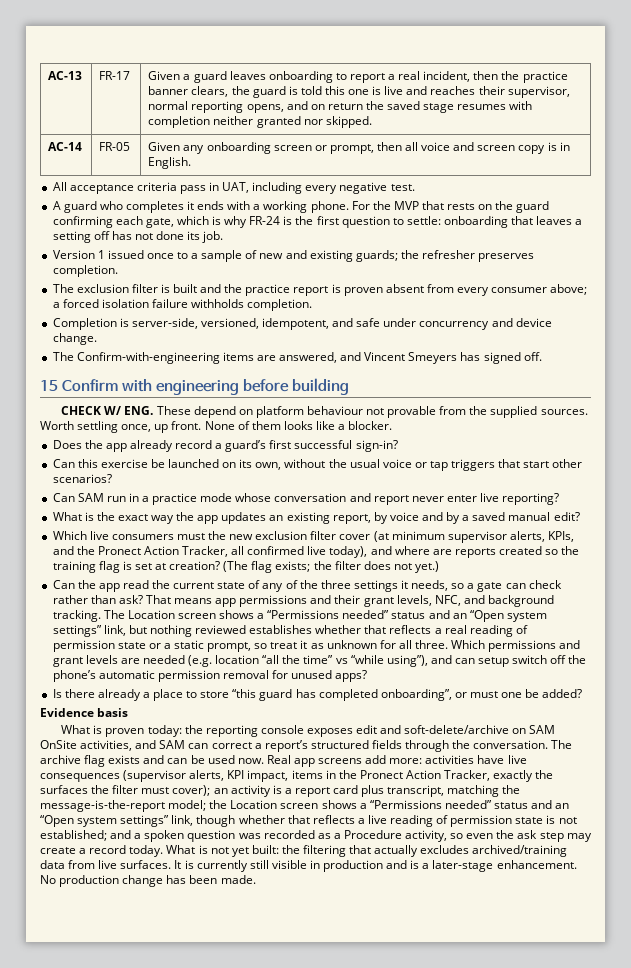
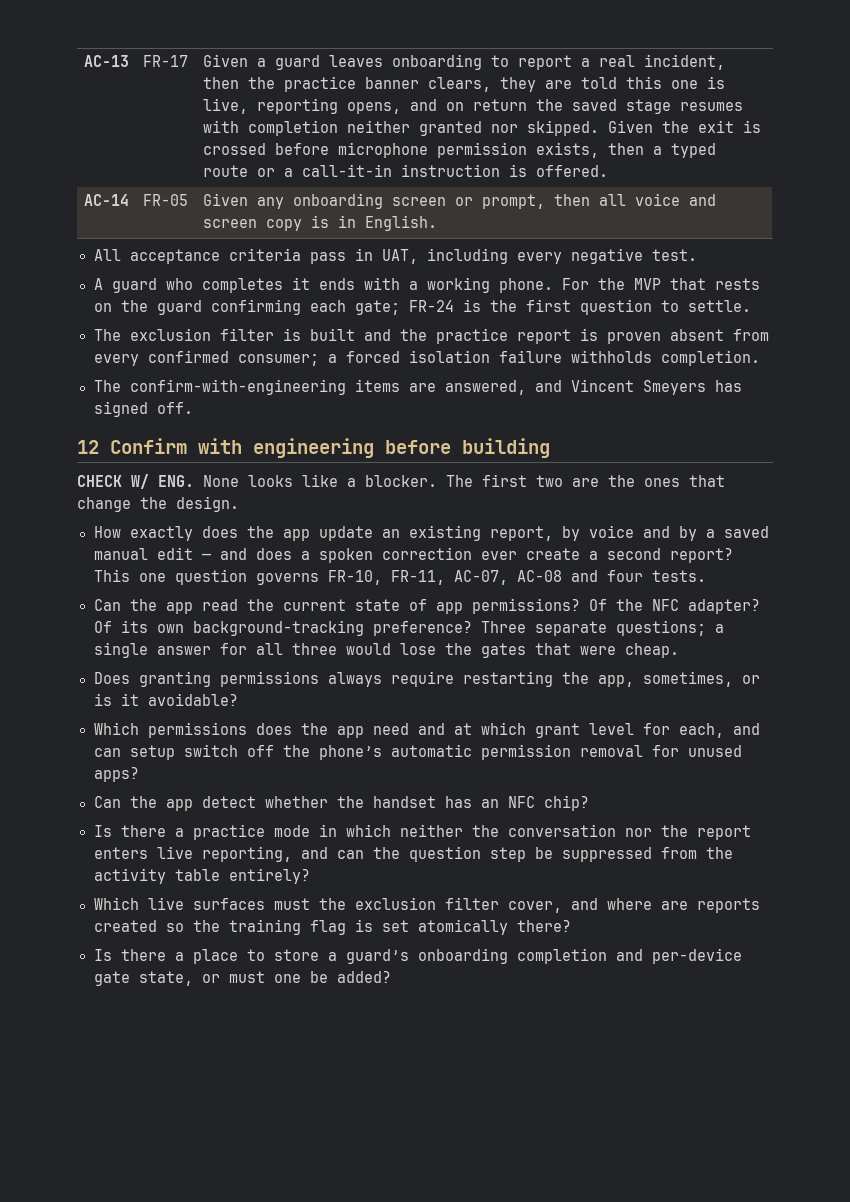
- Given a guard leaves onboarding to report a real incident, then the practice banner clears, the guard is told this one is live and reaches their supervisor, normal reporting opens, and on return the saved stage resumes with completion neither granted nor skipped.
+ Given a guard leaves onboarding to report a real incident, then the practice banner clears, they are told this one is live, reporting opens, and on return the saved stage resumes with completion neither granted nor skipped. Given the exit is crossed before microphone permission exists, then a typed route or a call-it-in instruction is offered.
- For the MVP that rests on the guard confirming each gate, which is why FR-24 is the first question to settle: onboarding that leaves a setting off has not done its job.
- Version 1 issued once to a sample of new and existing guards; the refresher preserves completion.
+ For the MVP that rests on the guard confirming each gate; FR-24 is the first question to settle.
- The exclusion filter is built and the practice report is proven absent from every consumer above; a forced isolation failure withholds completion.
+ The exclusion filter is built and the practice report is proven absent from every confirmed consumer; a forced isolation failure withholds completion.
- Completion is server-side, versioned, idempotent, and safe under concurrency and device change.
- The Confirm-with-engineering items are answered, and Vincent Smeyers has signed off.
+ The confirm-with-engineering items are answered, and Vincent Smeyers has signed off.
- 15 Confirm with engineering before building
+ 12 Confirm with engineering before building
- CHECK W/ ENG. These depend on platform behaviour not provable from the supplied sources. Worth settling once, up front. None of them looks like a blocker.
- Does the app already record a guard’s first successful sign-in?
- Can this exercise be launched on its own, without the usual voice or tap triggers that start other scenarios?
- Can SAM run in a practice mode whose conversation and report never enter live reporting?
- What is the exact way the app updates an existing report, by voice and by a saved manual edit?
- Which live consumers must the new exclusion filter cover (at minimum supervisor alerts, KPIs, and the Pronect Action Tracker, all confirmed live today), and where are reports created so the training flag is set at creation? (The flag exists; the filter does not yet.)
+ CHECK W/ ENG. None looks like a blocker. The first two are the ones that change the design.
+ How exactly does the app update an existing report, by voice and by a saved manual edit — and does a spoken correction ever create a second report? This one question governs FR-10, FR-11, AC-07, AC-08 and four tests.
- Can the app read the current state of any of the three settings it needs, so a gate can check rather than ask? That means app permissions and their grant levels, NFC, and background tracking. The Location screen shows a “Permissions needed” status and an “Open system settings” link, but nothing reviewed establishes whether that reflects a real reading of permission state or a static prompt, so treat it as unknown for all three. Which permissions and grant levels are needed (e.g. location “all the time” vs “while using”), and can setup switch off the phone’s automatic permission removal for unused apps?
+ Can the app read the current state of app permissions? Of the NFC adapter? Of its own background-tracking preference? Three separate questions; a single answer for all three would lose the gates that were cheap.
+ Does granting permissions always require restarting the app, sometimes, or is it avoidable?
+ Which permissions does the app need and at which grant level for each, and can setup switch off the phone’s automatic permission removal for unused apps?
- Is there already a place to store “this guard has completed onboarding”, or must one be added?
+ Can the app detect whether the handset has an NFC chip?
+ Is there a practice mode in which neither the conversation nor the report enters live reporting, and can the question step be suppressed from the activity table entirely?
+ Which live surfaces must the exclusion filter cover, and where are reports created so the training flag is set atomically there?
+ Is there a place to store a guard’s onboarding completion and per-device gate state, or must one be added?
- Evidence basis
- What is proven today: the reporting console exposes edit and soft-delete/archive on SAM OnSite activities, and SAM can correct a report’s structured fields through the conversation. The archive flag exists and can be used now. Real app screens add more: activities have live consequences (supervisor alerts, KPI impact, items in the Pronect Action Tracker, exactly the surfaces the filter must cover); an activity is a report card plus transcript, matching the message-is-the-report model; the Location screen shows a “Permissions needed” status and an “Open system settings” link, though whether that reflects a live reading of permission state is not established; and a spoken question was recorded as a Procedure activity, so even the ask step may create a record today. What is not yet built: the filtering that actually excludes archived/training data from live surfaces. It is currently still visible in production and is a later-stage enhancement. No production change has been made.

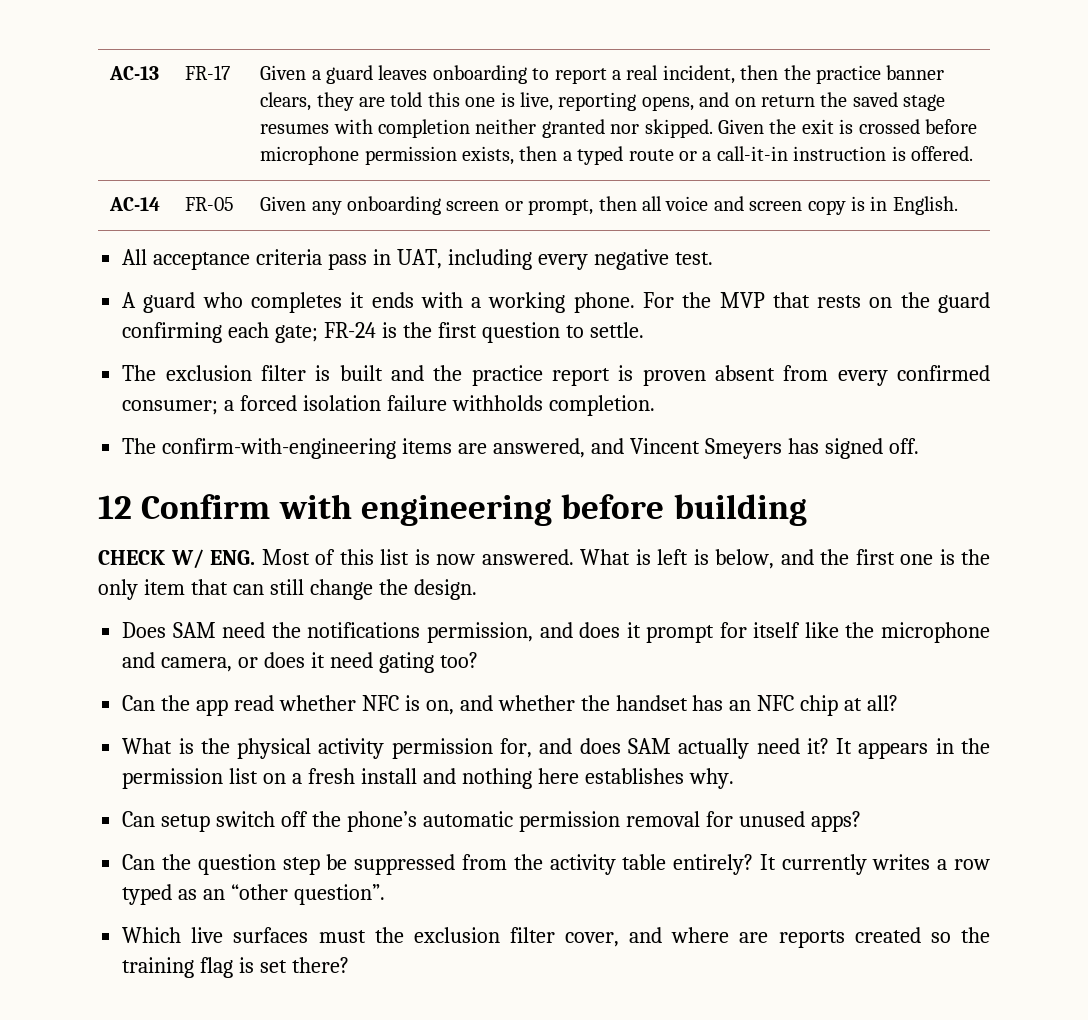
- CHECK W/ ENG. None looks like a blocker. The first two are the ones that change the design.
- How exactly does the app update an existing report, by voice and by a saved manual edit — and does a spoken correction ever create a second report? This one question governs FR-10, FR-11, AC-07, AC-08 and four tests.
- Can the app read the current state of app permissions? Of the NFC adapter? Of its own background-tracking preference? Three separate questions; a single answer for all three would lose the gates that were cheap.
- Does granting permissions always require restarting the app, sometimes, or is it avoidable?
- Which permissions does the app need and at which grant level for each, and can setup switch off the phone’s automatic permission removal for unused apps?
+ CHECK W/ ENG. Most of this list is now answered. What is left is below, and the first one is the only item that can still change the design.
+ Does SAM need the notifications permission, and does it prompt for itself like the microphone and camera, or does it need gating too?
+ Can the app read whether NFC is on, and whether the handset has an NFC chip at all?
+ What is the physical activity permission for, and does SAM actually need it? It appears in the permission list on a fresh install and nothing here establishes why.
+ Can setup switch off the phone’s automatic permission removal for unused apps?
- Can the app detect whether the handset has an NFC chip?
- Is there a practice mode in which neither the conversation nor the report enters live reporting, and can the question step be suppressed from the activity table entirely?
+ Can the question step be suppressed from the activity table entirely? It currently writes a row typed as an “other question”.
- Which live surfaces must the exclusion filter cover, and where are reports created so the training flag is set atomically there?
+ Which live surfaces must the exclusion filter cover, and where are reports created so the training flag is set there?
- Is there a place to store a guard’s onboarding completion and per-device gate state, or must one be added?

